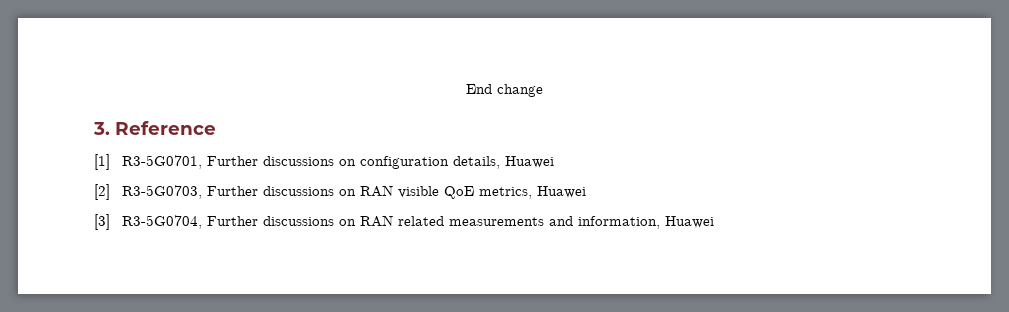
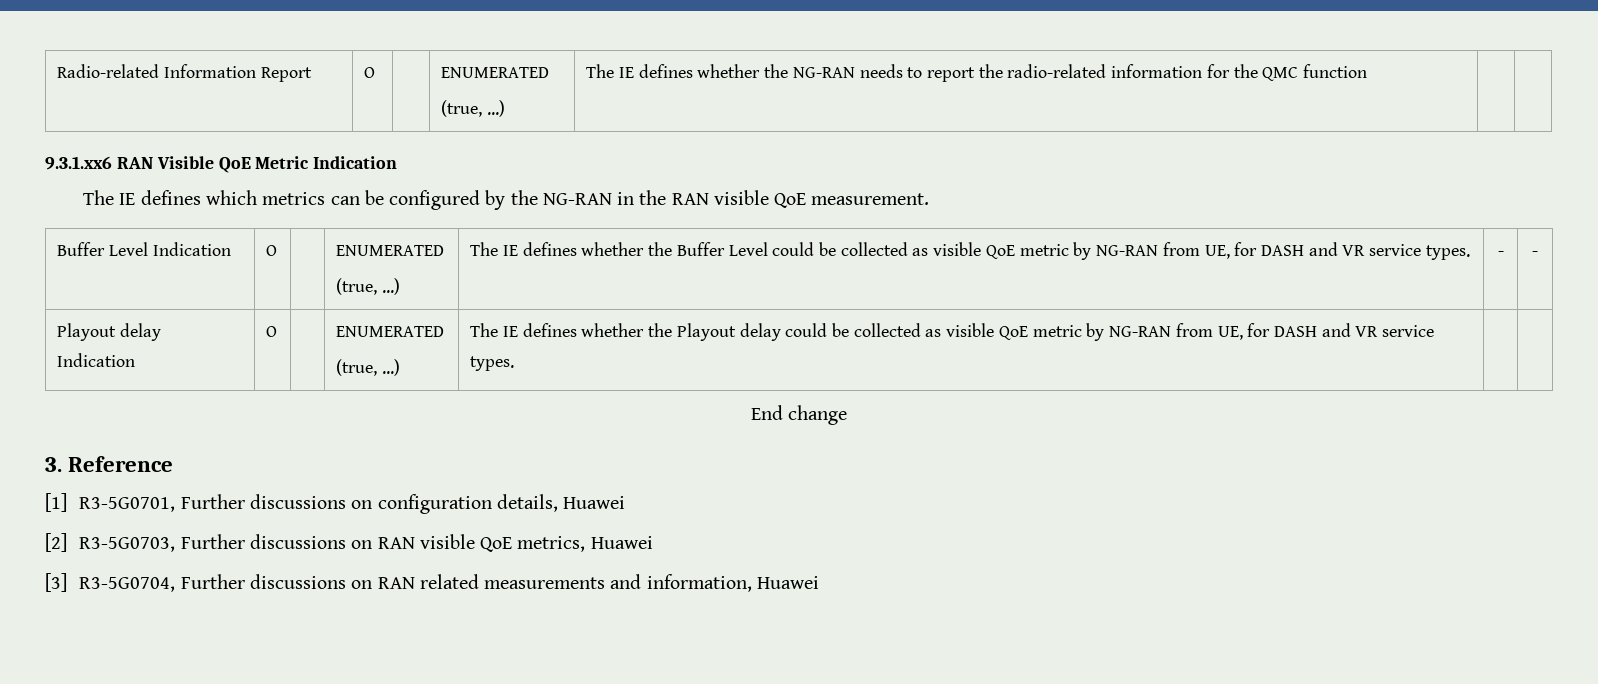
+ Radio-related Information Report | O | | ENUMERATED
+ (true, ...) | The IE defines whether the NG-RAN needs to report the radio-related information for the QMC function | |
+ 9.3.1.xx6 RAN Visible QoE Metric Indication
+ The IE defines which metrics can be configured by the NG-RAN in the RAN visible QoE measurement.
+ Buffer Level Indication | O | | ENUMERATED
+ (true, ...) | The IE defines whether the Buffer Level could be collected as visible QoE metric by NG-RAN from UE, for DASH and VR service types. | - | -
+ Playout delay Indication | O | | ENUMERATED
+ (true, ...) | The IE defines whether the Playout delay could be collected as visible QoE metric by NG-RAN from UE, for DASH and VR service types. | |

